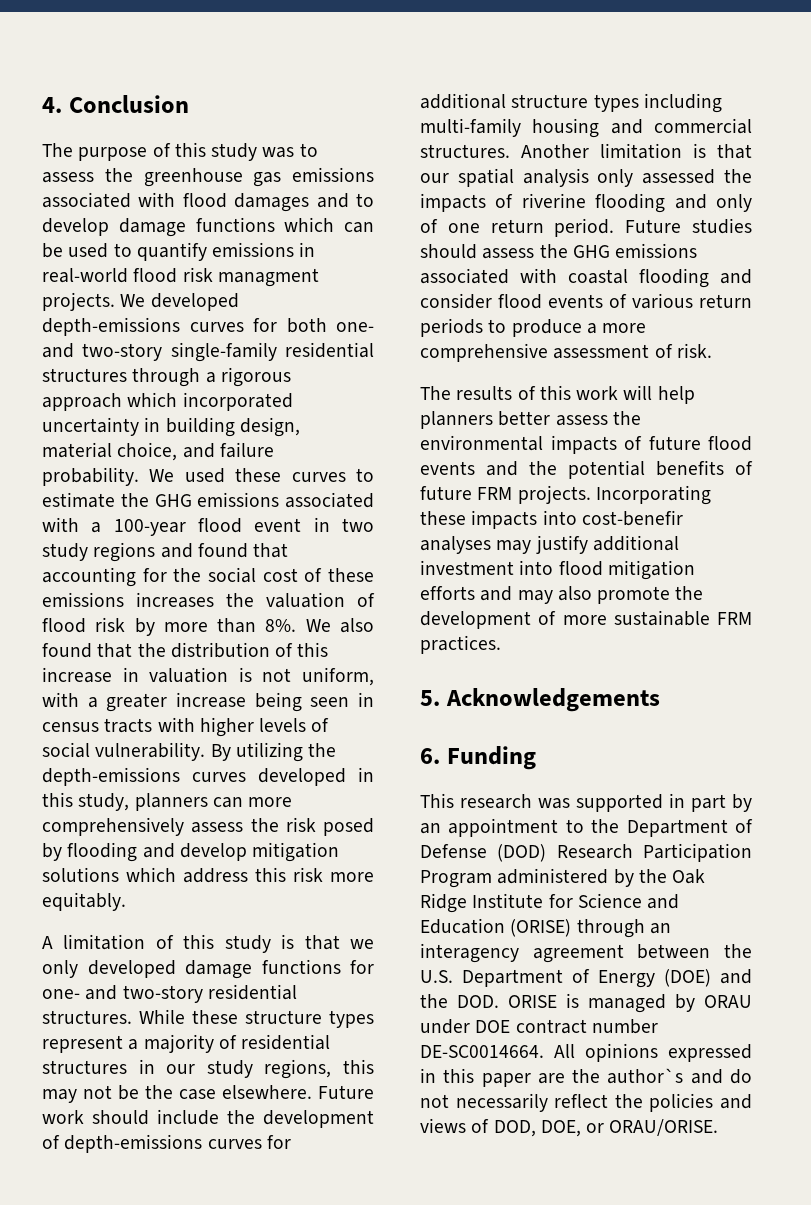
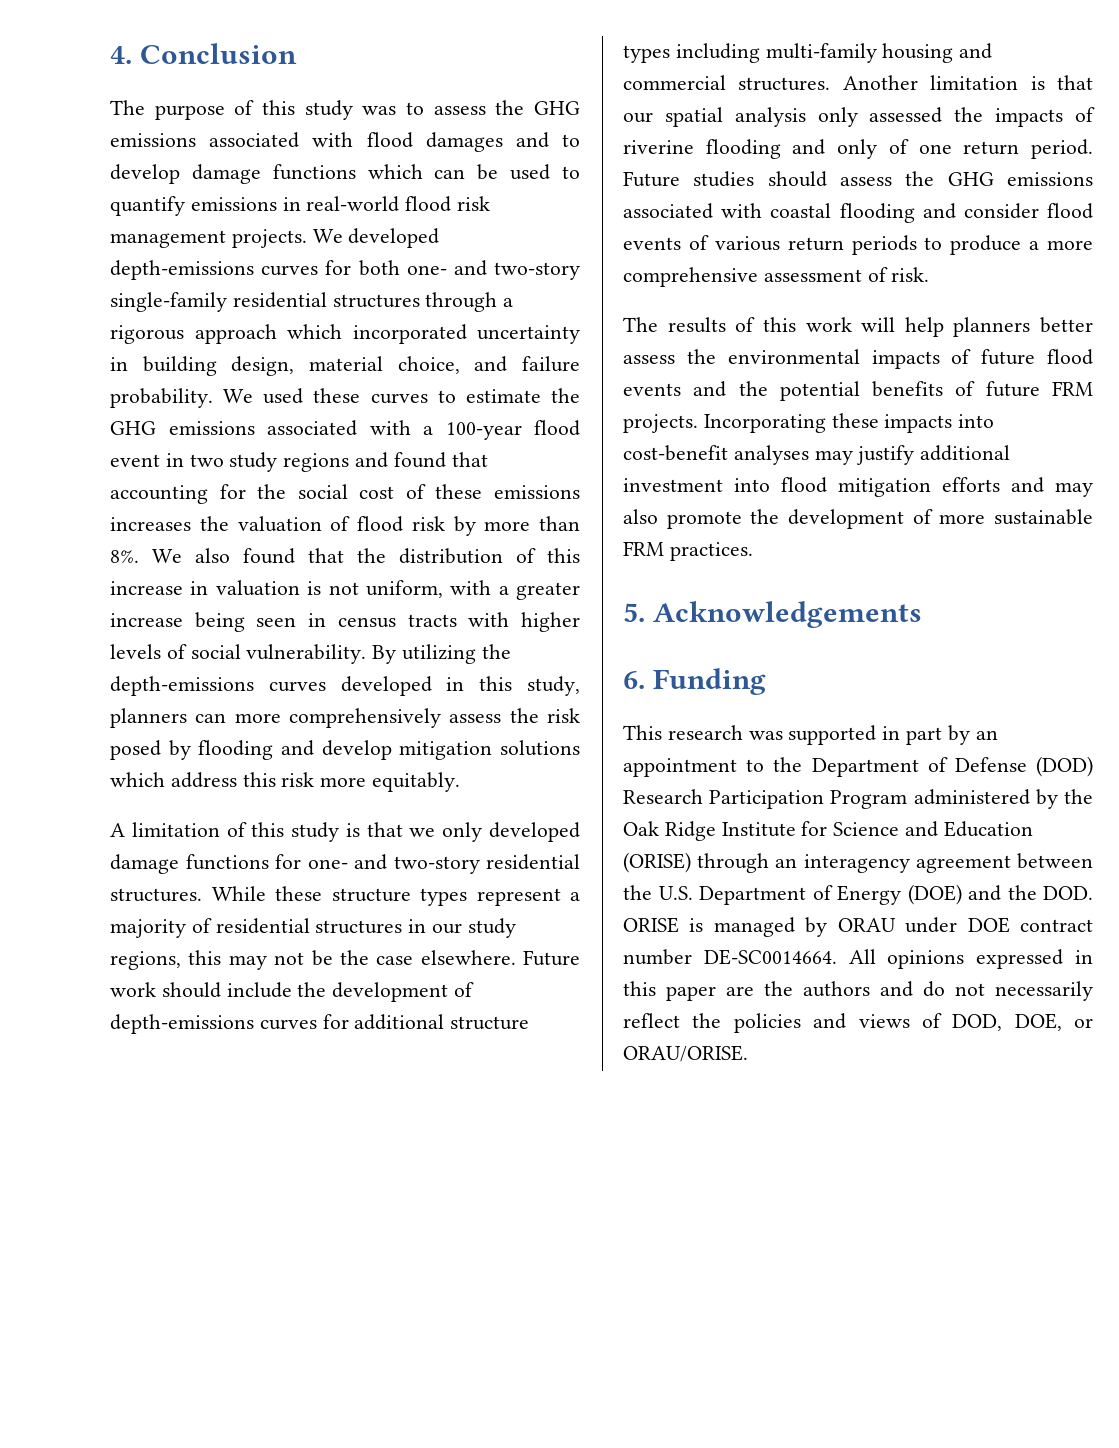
- The purpose of this study was to assess the greenhouse gas emissions associated with flood damages and to develop damage functions which can be used to quantify emissions in real-world flood risk managment projects.
+ The purpose of this study was to assess the GHG emissions associated with flood damages and to develop damage functions which can be used to quantify emissions in real-world flood risk management projects.
- Incorporating these impacts into cost-benefir analyses may justify additional investment into flood mitigation efforts and may also promote the development of more sustainable FRM practices.
+ Incorporating these impacts into cost-benefit analyses may justify additional investment into flood mitigation efforts and may also promote the development of more sustainable FRM practices.
- All opinions expressed in this paper are the author`s and do not necessarily reflect the policies and views of DOD, DOE, or ORAU/ORISE.
+ All opinions expressed in this paper are the authors and do not necessarily reflect the policies and views of DOD, DOE, or ORAU/ORISE.

